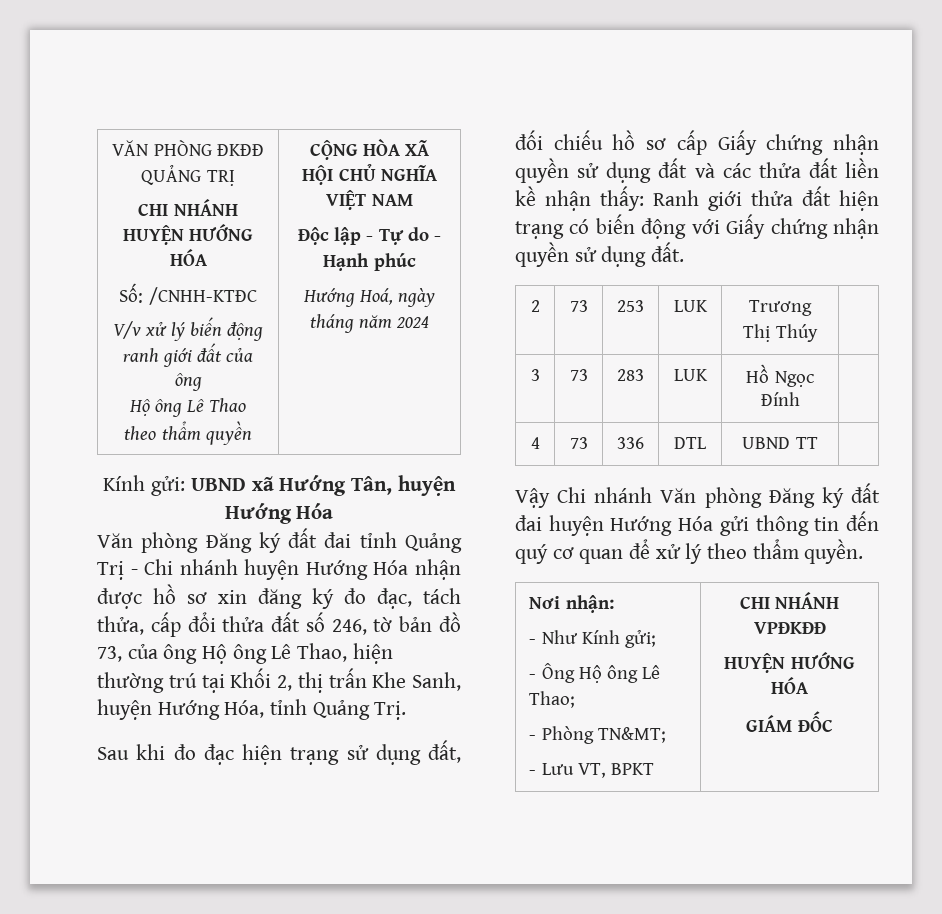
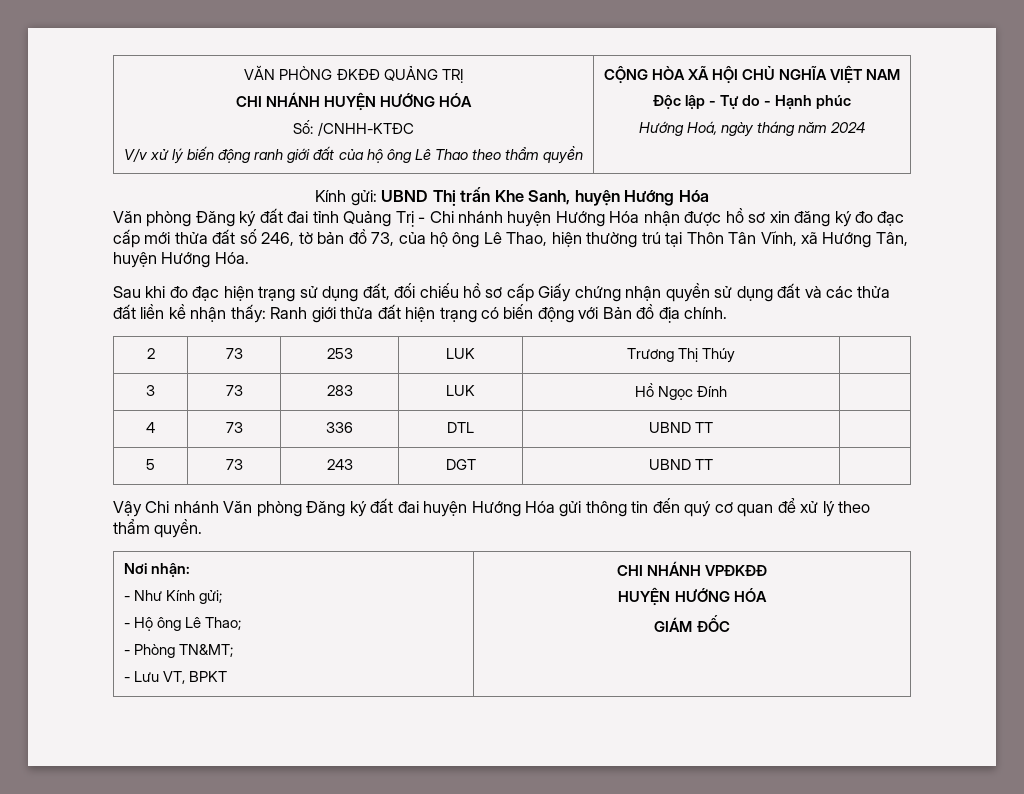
- V/v xử lý biến động ranh giới đất của ông
- Hộ ông Lê Thao theo thẩm quyền
+ V/v xử lý biến động ranh giới đất của hộ ông Lê Thao theo thẩm quyền
- Kính gửi: UBND xã Hướng Tân, huyện Hướng Hóa
+ Kính gửi: UBND Thị trấn Khe Sanh, huyện Hướng Hóa
- Văn phòng Đăng ký đất đai tỉnh Quảng Trị - Chi nhánh huyện Hướng Hóa nhận được hồ sơ xin đăng ký đo đạc, tách thửa, cấp đổi thửa đất số 246, tờ bản đồ 73, của ông Hộ ông Lê Thao, hiện thường trú tại Khối 2, thị trấn Khe Sanh, huyện Hướng Hóa, tỉnh Quảng Trị.
+ Văn phòng Đăng ký đất đai tỉnh Quảng Trị - Chi nhánh huyện Hướng Hóa nhận được hồ sơ xin đăng ký đo đạc cấp mới thửa đất số 246, tờ bản đồ 73, của hộ ông Lê Thao, hiện thường trú tại Thôn Tân Vĩnh, xã Hướng Tân, huyện Hướng Hóa.
- Sau khi đo đạc hiện trạng sử dụng đất, đối chiếu hồ sơ cấp Giấy chứng nhận quyền sử dụng đất và các thửa đất liền kề nhận thấy: Ranh giới thửa đất hiện trạng có biến động với Giấy chứng nhận quyền sử dụng đất.
+ Sau khi đo đạc hiện trạng sử dụng đất, đối chiếu hồ sơ cấp Giấy chứng nhận quyền sử dụng đất và các thửa đất liền kề nhận thấy: Ranh giới thửa đất hiện trạng có biến động với Bản đồ địa chính.
+ 5 | 73 | 243 | DGT | UBND TT |
  Nơi nhận:
  - Như Kính gửi;
- - Ông Hộ ông Lê Thao;
+ - Hộ ông Lê Thao;

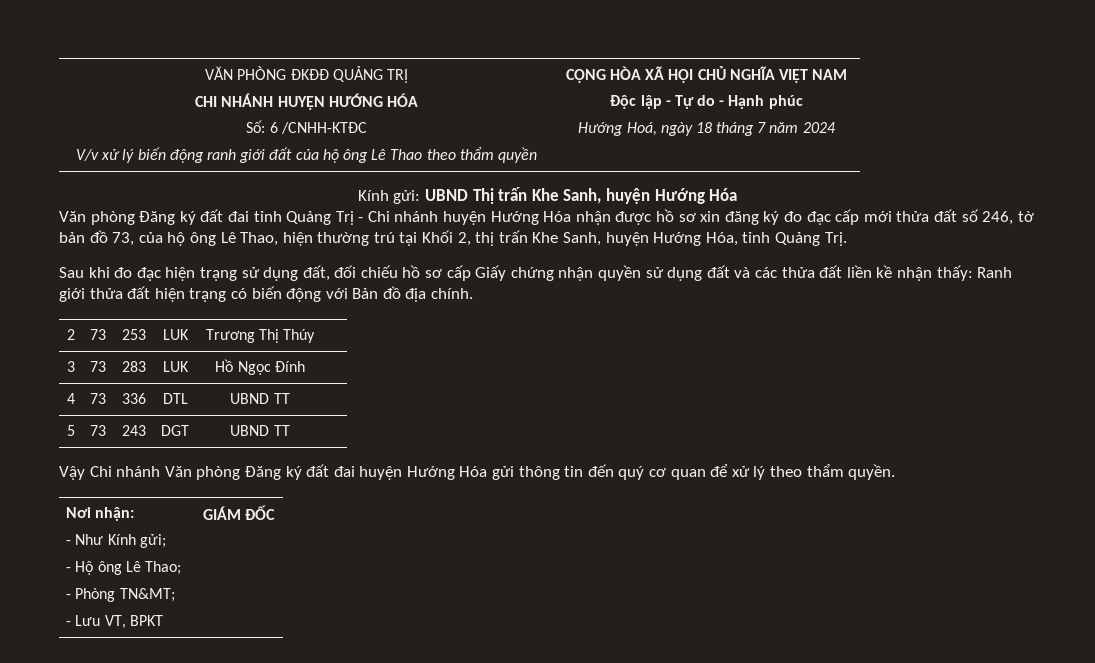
- Số: /CNHH-KTĐC
+ Số: 6 /CNHH-KTĐC
- Hướng Hoá, ngày tháng năm 2024
+ Hướng Hoá, ngày 18 tháng 7 năm 2024
- Văn phòng Đăng ký đất đai tỉnh Quảng Trị - Chi nhánh huyện Hướng Hóa nhận được hồ sơ xin đăng ký đo đạc cấp mới thửa đất số 246, tờ bản đồ 73, của hộ ông Lê Thao, hiện thường trú tại Thôn Tân Vĩnh, xã Hướng Tân, huyện Hướng Hóa.
+ Văn phòng Đăng ký đất đai tỉnh Quảng Trị - Chi nhánh huyện Hướng Hóa nhận được hồ sơ xin đăng ký đo đạc cấp mới thửa đất số 246, tờ bản đồ 73, của hộ ông Lê Thao, hiện thường trú tại Khối 2, thị trấn Khe Sanh, huyện Hướng Hóa, tỉnh Quảng Trị.
  Nơi nhận:
  - Như Kính gửi;
  - Hộ ông Lê Thao;
  - Phòng TN&MT;
- - Lưu VT, BPKT | CHI NHÁNH VPĐKĐĐ
- HUYỆN HƯỚNG HÓA
- GIÁM ĐỐC
+ - Lưu VT, BPKT | GIÁM ĐỐC

